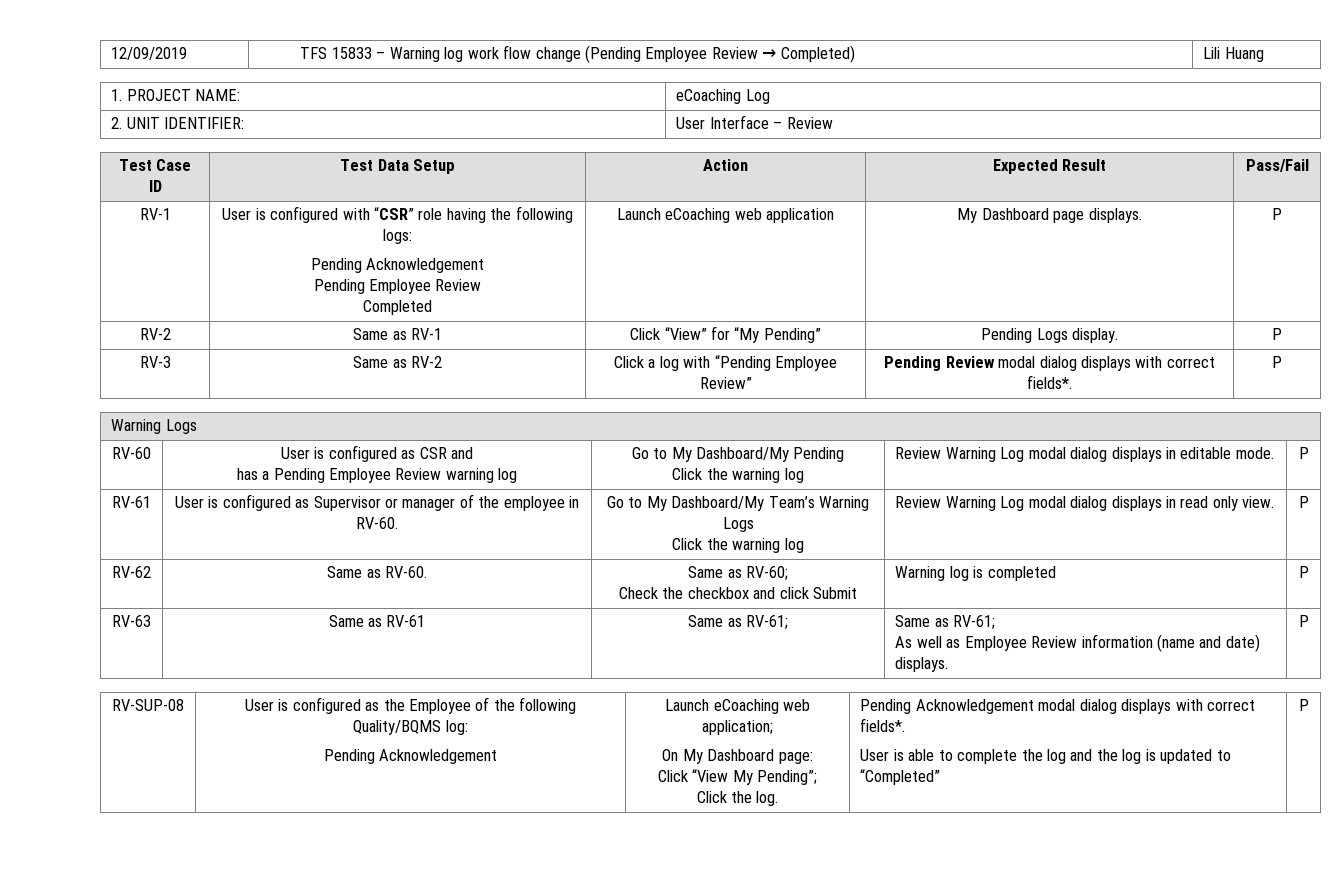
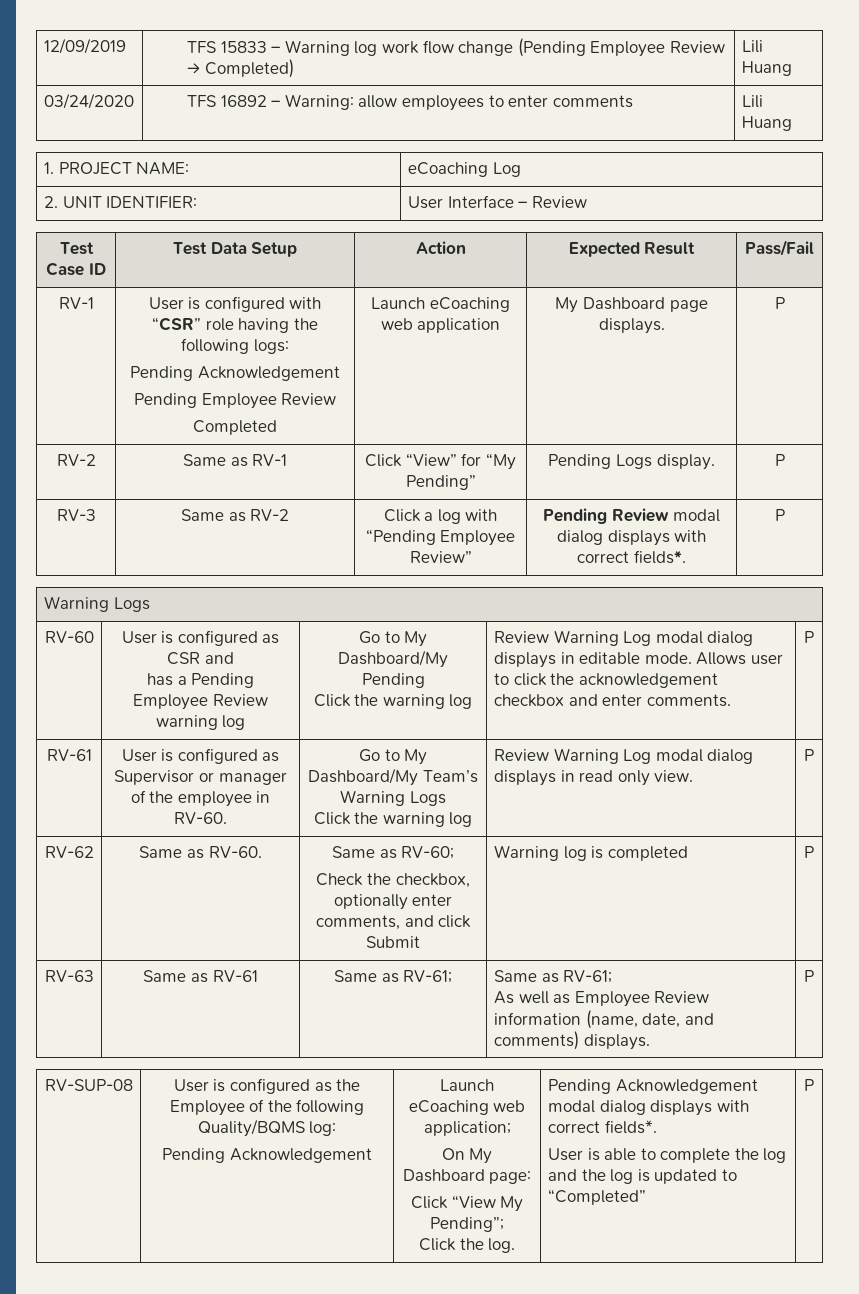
+ 03/24/2020 | TFS 16892 – Warning: allow employees to enter comments | Lili Huang
+ Allows user to click the acknowledgement checkbox and enter comments.
  RV-62 | Same as RV-60. | Same as RV-60;
- Check the checkbox and click Submit | Warning log is completed | P
+ Check the checkbox, optionally enter comments, and click Submit | Warning log is completed | P
  RV-63 | Same as RV-61 | Same as RV-61; | Same as RV-61;
- As well as Employee Review information (name and date) displays. | P
+ As well as Employee Review information (name, date, and comments) displays. | P

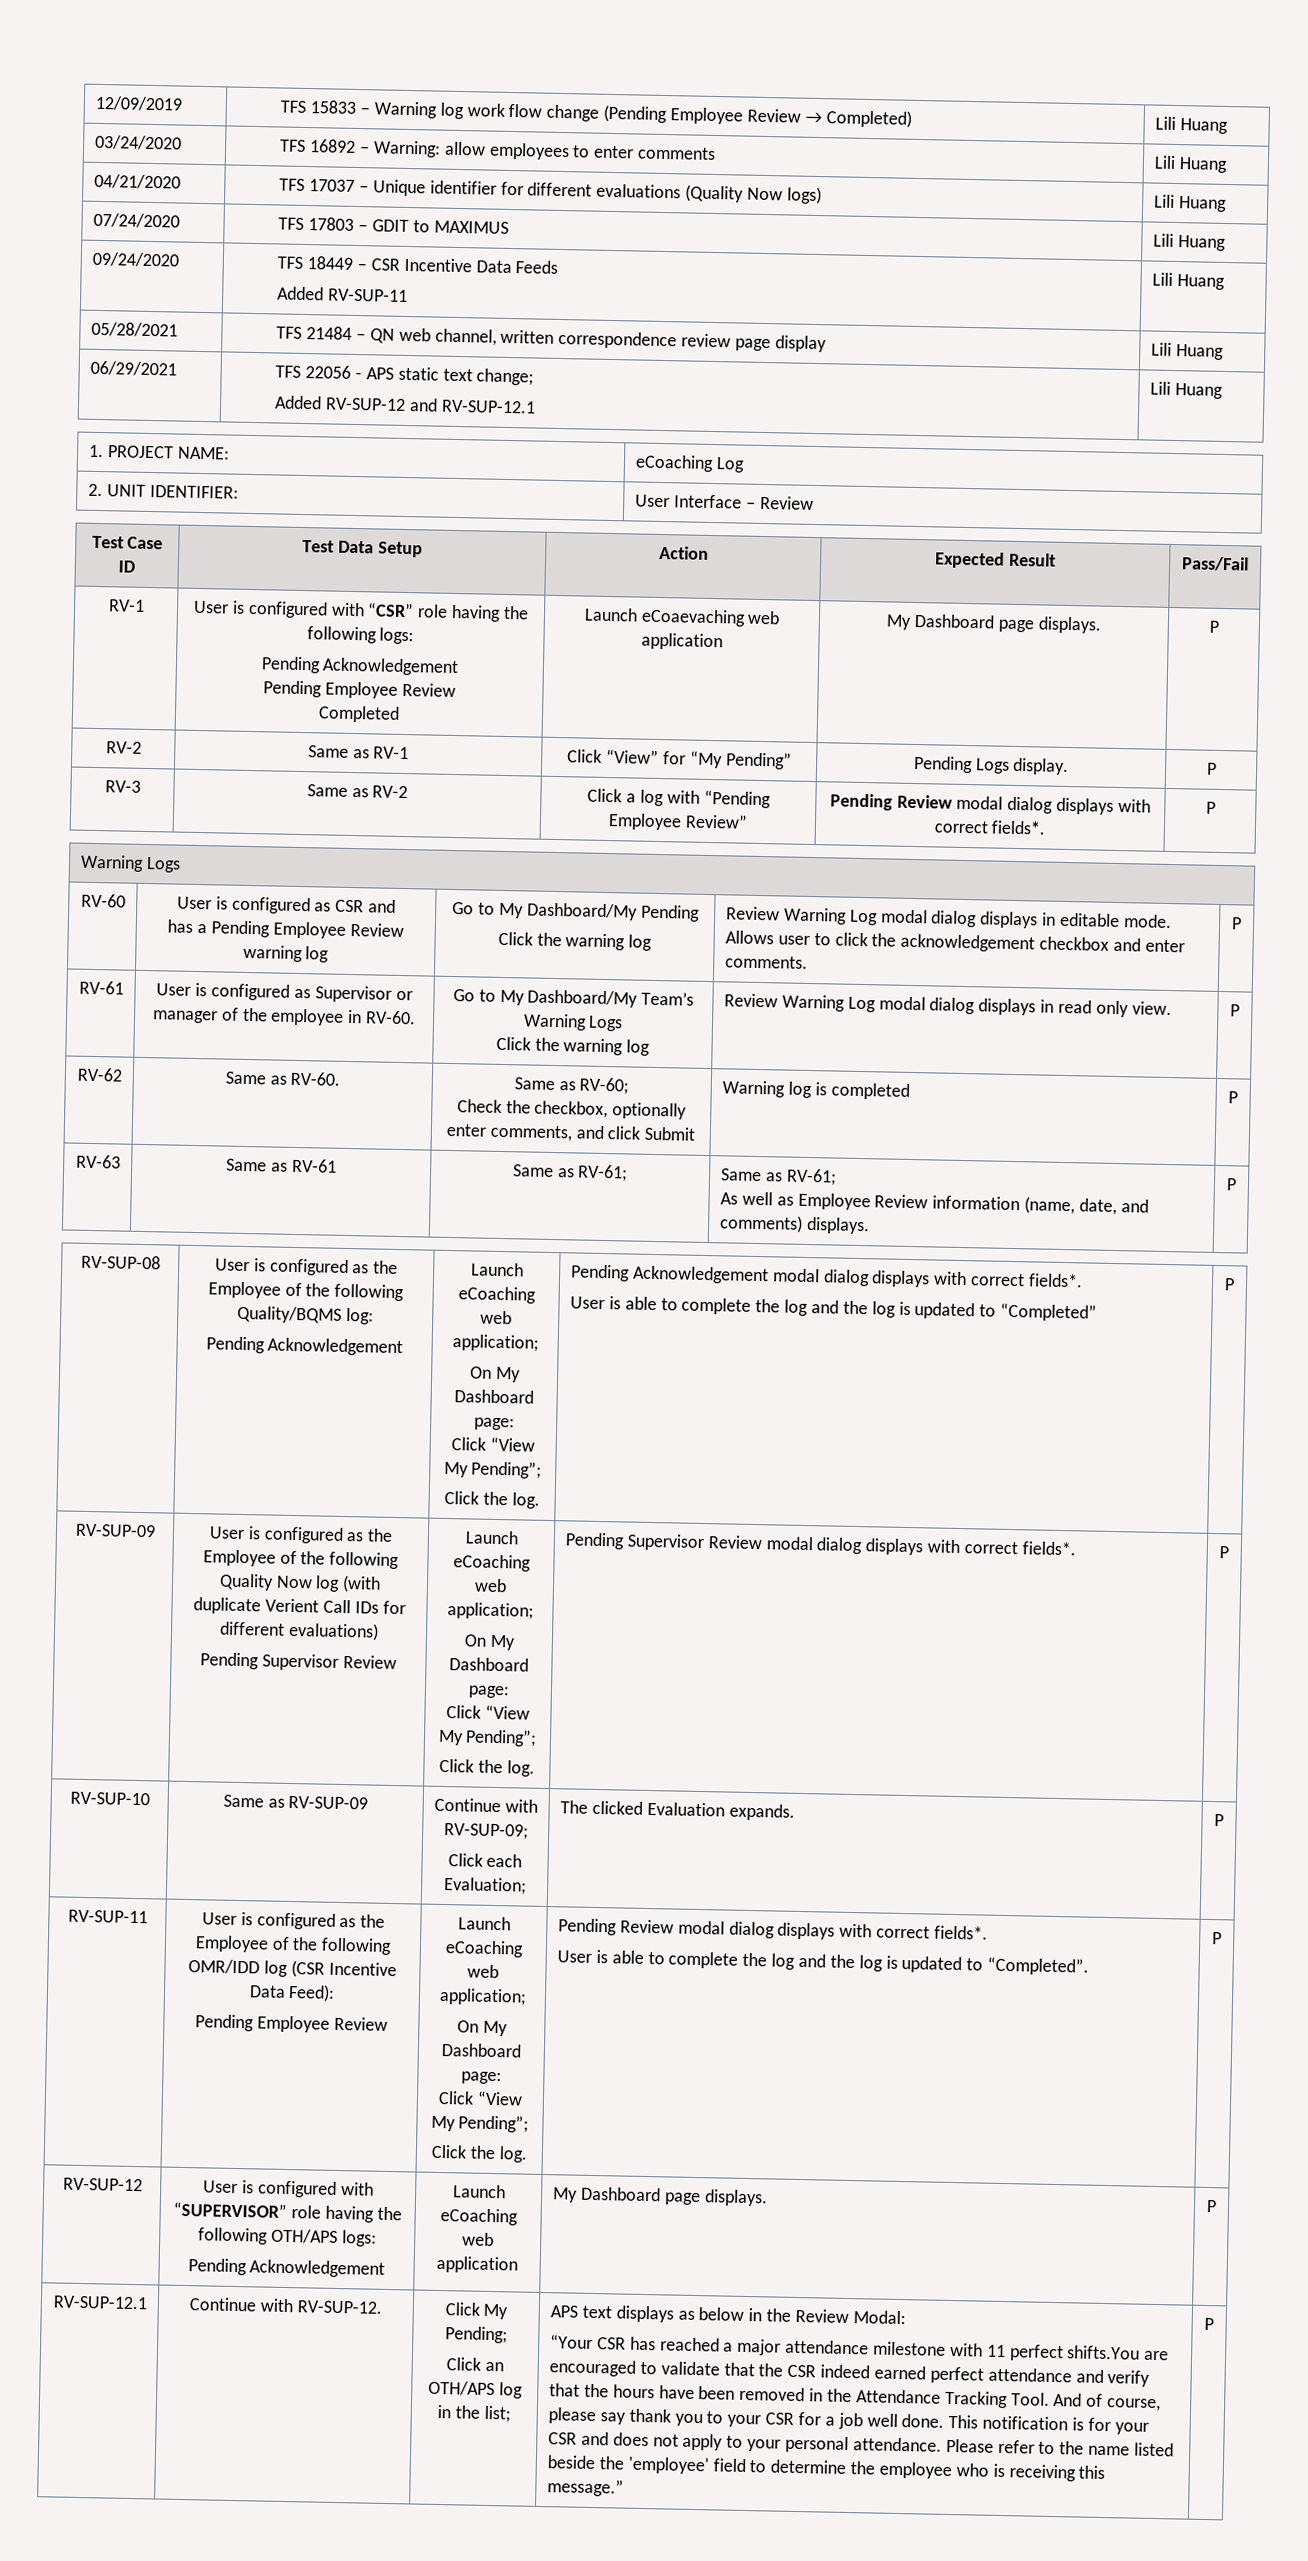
+ 04/21/2020 | TFS 17037 – Unique identifier for different evaluations (Quality Now logs) | Lili Huang
+ 07/24/2020 | TFS 17803 – GDIT to MAXIMUS | Lili Huang
+ 09/24/2020 | TFS 18449 – CSR Incentive Data Feeds
+ Added RV-SUP-11 | Lili Huang
+ 05/28/2021 | TFS 21484 – QN web channel, written correspondence review page display | Lili Huang
+ 06/29/2021 | TFS 22056 - APS static text change;
+ Added RV-SUP-12 and RV-SUP-12.1 | Lili Huang
  RV-1 | User is configured with “CSR” role having the following logs:
  Pending Acknowledgement
  Pending Employee Review
- Completed | Launch eCoaching web application | My Dashboard page displays. | P
+ Completed | Launch eCoaevaching web application | My Dashboard page displays. | P
+ RV-SUP-09 | User is configured as the Employee of the following Quality Now log (with duplicate Verient Call IDs for different evaluations)
+ Pending Supervisor Review | Launch eCoaching web application;
+ On My Dashboard page:
+ Click “View My Pending”;
+ Click the log. | Pending Supervisor Review modal dialog displays with correct fields*. | P
+ RV-SUP-10 | Same as RV-SUP-09 | Continue with RV-SUP-09;
+ Click each Evaluation; | The clicked Evaluation expands. | P
+ RV-SUP-11 | User is configured as the Employee of the following OMR/IDD log (CSR Incentive Data Feed):
+ Pending Employee Review | Launch eCoaching web application;
+ On My Dashboard page:
+ Click “View My Pending”;
+ Click the log. | Pending Review modal dialog displays with correct fields*.
+ User is able to complete the log and the log is updated to “Completed”. | P
+ RV-SUP-12 | User is configured with “SUPERVISOR” role having the following OTH/APS logs:
+ Pending Acknowledgement | Launch eCoaching web application | My Dashboard page displays. | P
+ RV-SUP-12.1 | Continue with RV-SUP-12. | Click My Pending;
+ Click an OTH/APS log in the list; | APS text displays as below in the Review Modal:
+ “Your CSR has reached a major attendance milestone with 11 perfect shifts.You are encouraged to validate that the CSR indeed earned perfect attendance and verify that the hours have been removed in the Attendance Tracking Tool. And of course, please say thank you to your CSR for a job well done. This notification is for your CSR and does not apply to your personal attendance. Please refer to the name listed beside the 'employee' field to determine the employee who is receiving this message.” | P

